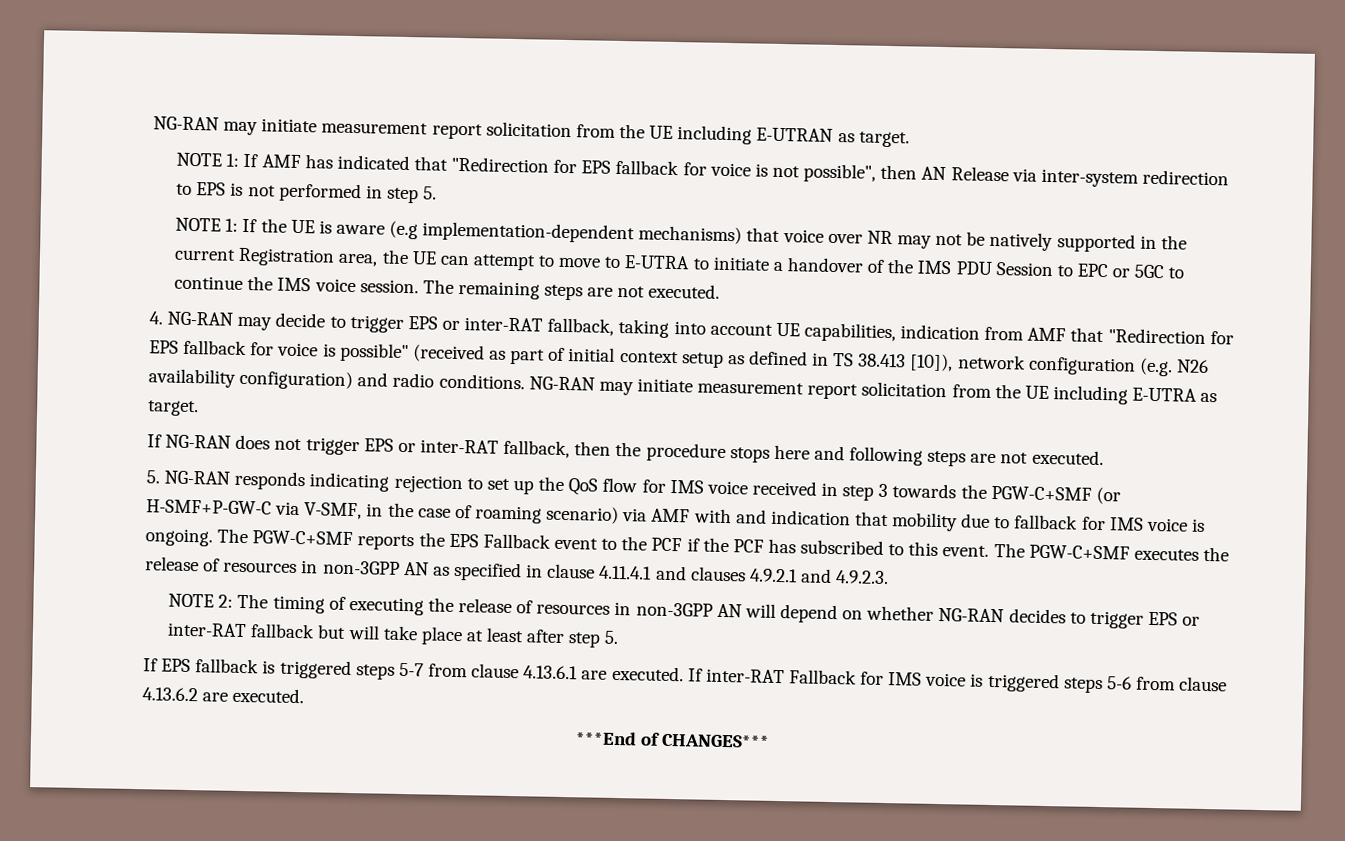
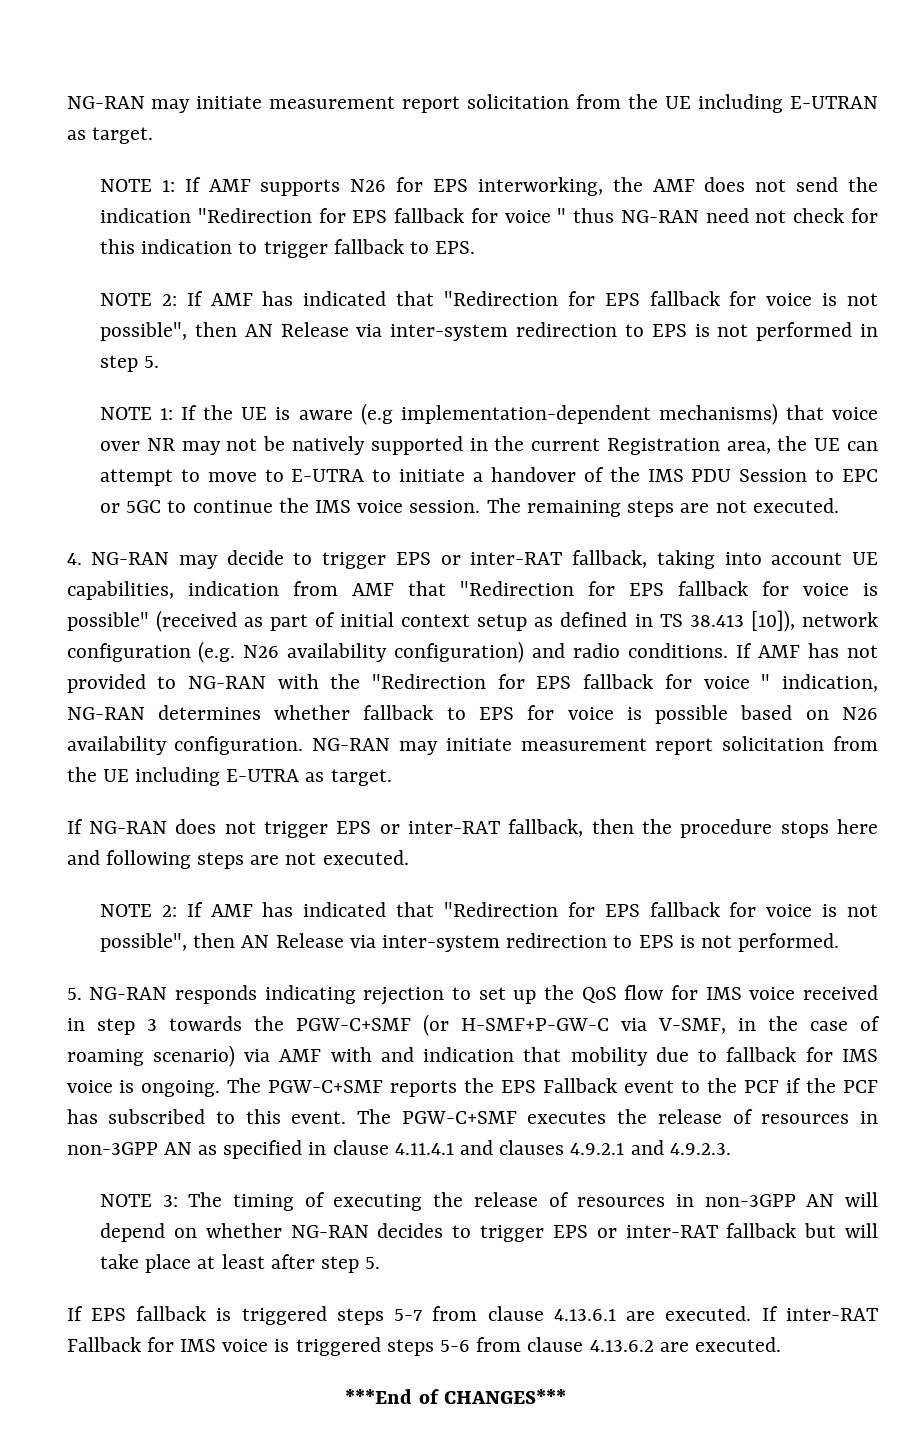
- NOTE 1: If AMF has indicated that "Redirection for EPS fallback for voice is not possible", then AN Release via inter-system redirection to EPS is not performed in step 5.
+ NOTE 1: If AMF supports N26 for EPS interworking, the AMF does not send the indication "Redirection for EPS fallback for voice " thus NG-RAN need not check for this indication to trigger fallback to EPS.
+ NOTE 2: If AMF has indicated that "Redirection for EPS fallback for voice is not possible", then AN Release via inter-system redirection to EPS is not performed in step 5.
+ If AMF has not provided to NG-RAN with the "Redirection for EPS fallback for voice " indication, NG-RAN determines whether fallback to EPS for voice is possible based on N26 availability configuration.
+ NOTE 2: If AMF has indicated that "Redirection for EPS fallback for voice is not possible", then AN Release via inter-system redirection to EPS is not performed.
- NOTE 2: The timing of executing the release of resources in non-3GPP AN will depend on whether NG-RAN decides to trigger EPS or inter-RAT fallback but will take place at least after step 5.
+ NOTE 3: The timing of executing the release of resources in non-3GPP AN will depend on whether NG-RAN decides to trigger EPS or inter-RAT fallback but will take place at least after step 5.

